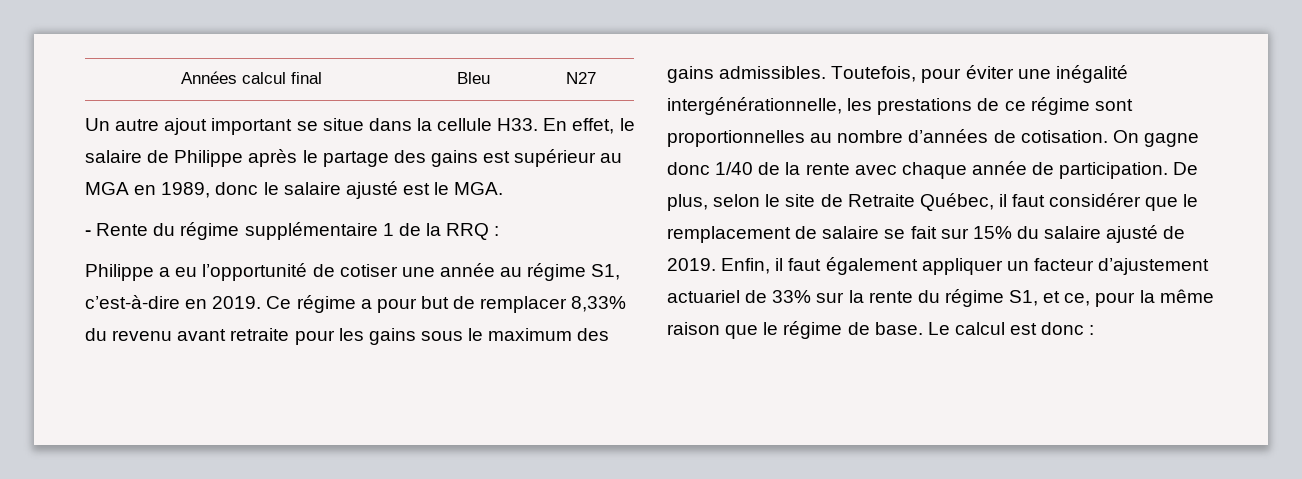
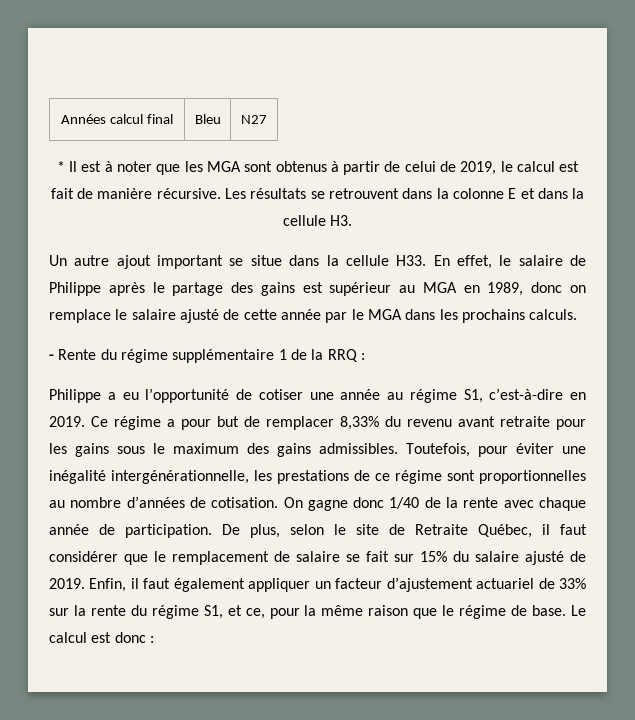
+ * Il est à noter que les MGA sont obtenus à partir de celui de 2019, le calcul est fait de manière récursive. Les résultats se retrouvent dans la colonne E et dans la cellule H3.
- Un autre ajout important se situe dans la cellule H33. En effet, le salaire de Philippe après le partage des gains est supérieur au MGA en 1989, donc le salaire ajusté est le MGA.
+ Un autre ajout important se situe dans la cellule H33. En effet, le salaire de Philippe après le partage des gains est supérieur au MGA en 1989, donc on remplace le salaire ajusté de cette année par le MGA dans les prochains calculs.

